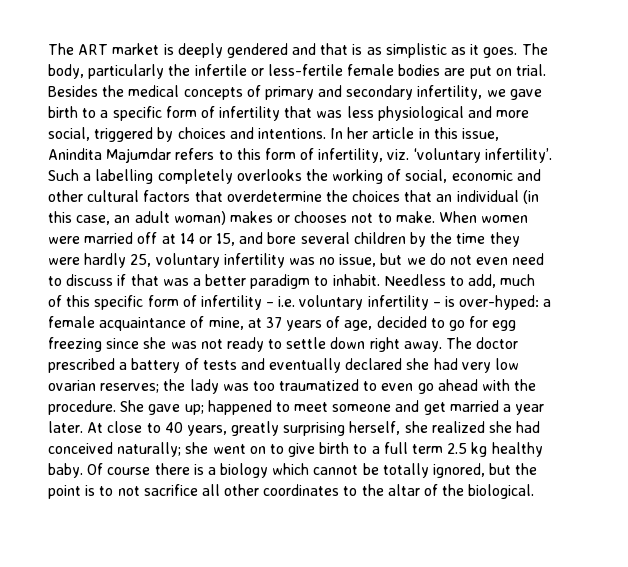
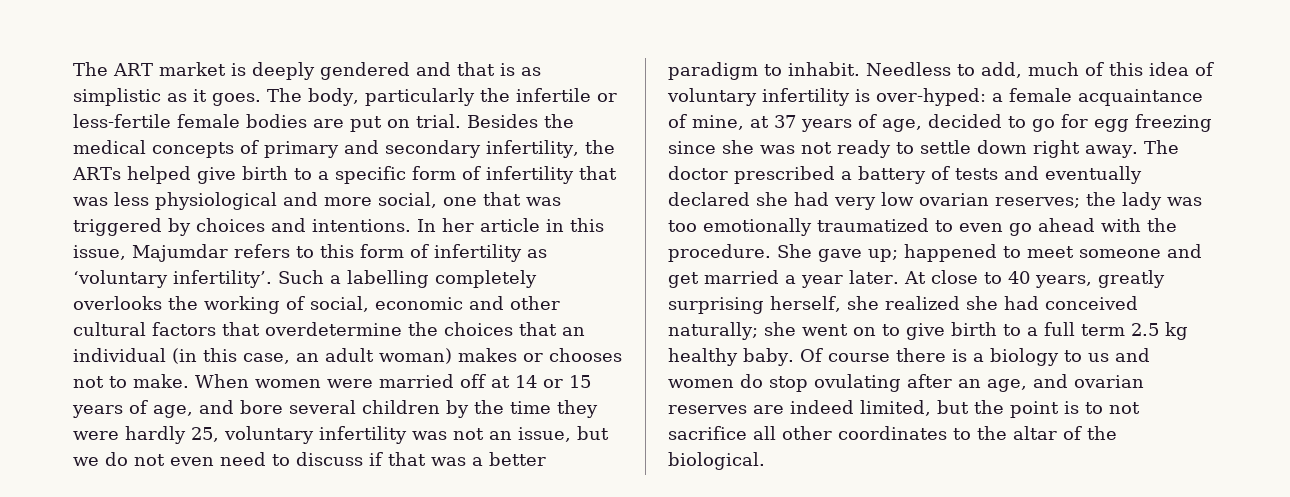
- Besides the medical concepts of primary and secondary infertility, we gave birth to a specific form of infertility that was less physiological and more social, triggered by choices and intentions.
+ Besides the medical concepts of primary and secondary infertility, the ARTs helped give birth to a specific form of infertility that was less physiological and more social, one that was triggered by choices and intentions.
- In her article in this issue, Anindita Majumdar refers to this form of infertility, viz. ‘voluntary infertility’.
+ In her article in this issue, Majumdar refers to this form of infertility as ‘voluntary infertility’.
- When women were married off at 14 or 15, and bore several children by the time they were hardly 25, voluntary infertility was no issue, but we do not even need to discuss if that was a better paradigm to inhabit.
+ When women were married off at 14 or 15 years of age, and bore several children by the time they were hardly 25, voluntary infertility was not an issue, but we do not even need to discuss if that was a better paradigm to inhabit.
- Needless to add, much of this specific form of infertility – i.e. voluntary infertility – is over-hyped: a female acquaintance of mine, at 37 years of age, decided to go for egg freezing since she was not ready to settle down right away.
+ Needless to add, much of this idea of voluntary infertility is over-hyped: a female acquaintance of mine, at 37 years of age, decided to go for egg freezing since she was not ready to settle down right away.
- The doctor prescribed a battery of tests and eventually declared she had very low ovarian reserves; the lady was too traumatized to even go ahead with the procedure.
+ The doctor prescribed a battery of tests and eventually declared she had very low ovarian reserves; the lady was too emotionally traumatized to even go ahead with the procedure.
- Of course there is a biology which cannot be totally ignored, but the point is to not sacrifice all other coordinates to the altar of the biological.
+ Of course there is a biology to us and women do stop ovulating after an age, and ovarian reserves are indeed limited, but the point is to not sacrifice all other coordinates to the altar of the biological.

